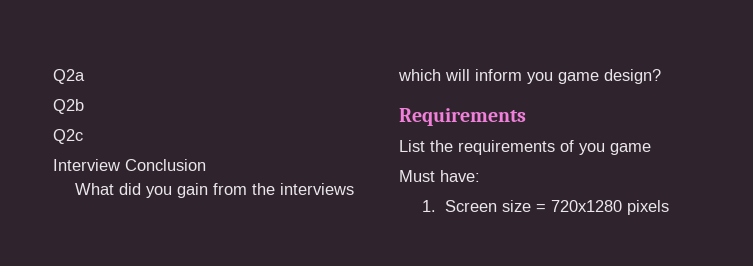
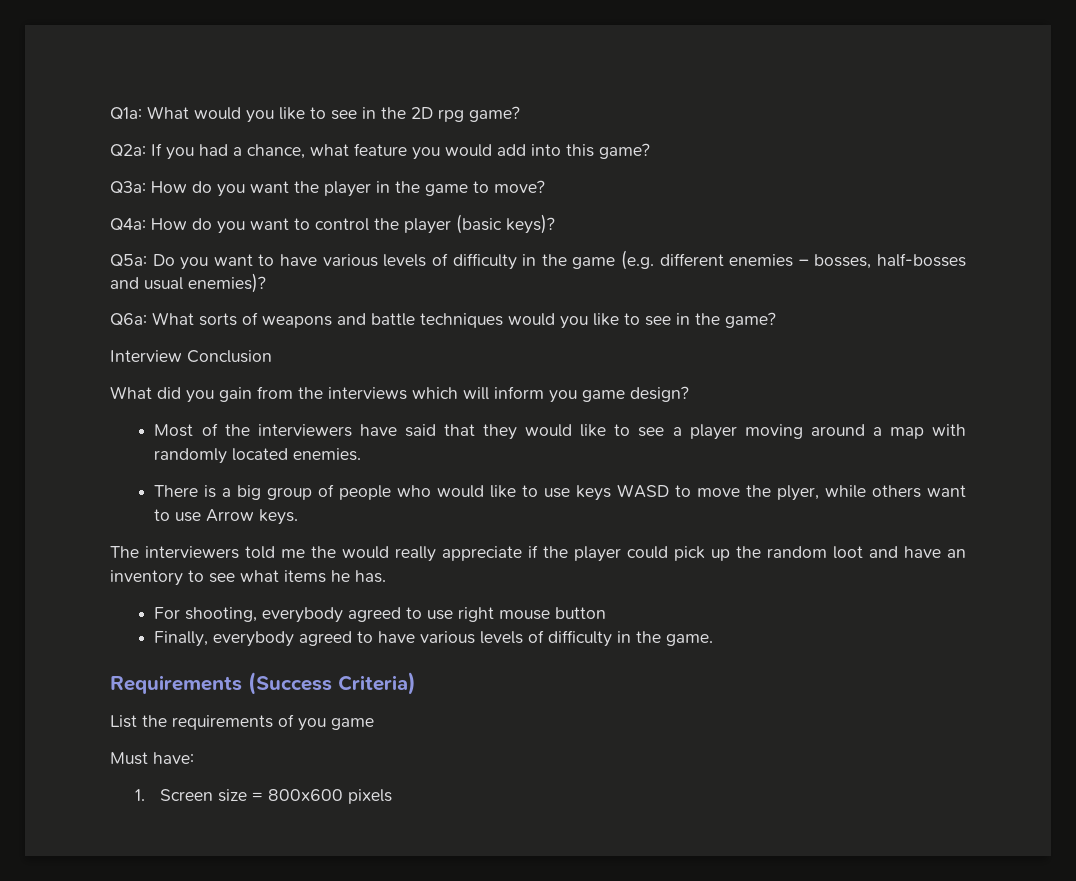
- Q2a
- Q2b
- Q2c
+ Q1a: What would you like to see in the 2D rpg game?
+ Q2a: If you had a chance, what feature you would add into this game?
+ Q3a: How do you want the player in the game to move?
+ Q4a: How do you want to control the player (basic keys)?
+ Q5a: Do you want to have various levels of difficulty in the game (e.g. different enemies – bosses, half-bosses and usual enemies)?
+ Q6a: What sorts of weapons and battle techniques would you like to see in the game?
+ Most of the interviewers have said that they would like to see a player moving around a map with randomly located enemies.
+ There is a big group of people who would like to use keys WASD to move the plyer, while others want to use Arrow keys.
+ The interviewers told me the would really appreciate if the player could pick up the random loot and have an inventory to see what items he has.
+ For shooting, everybody agreed to use right mouse button
+ Finally, everybody agreed to have various levels of difficulty in the game.
- Requirements
+ Requirements (Success Criteria)
- 1. Screen size = 720x1280 pixels
+ 1. Screen size = 800x600 pixels

